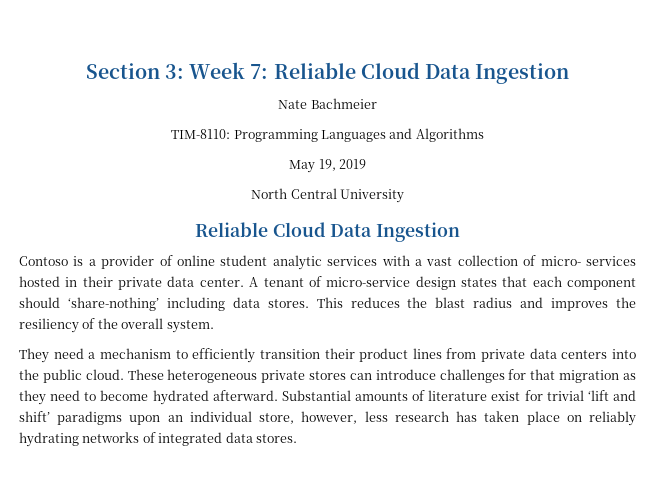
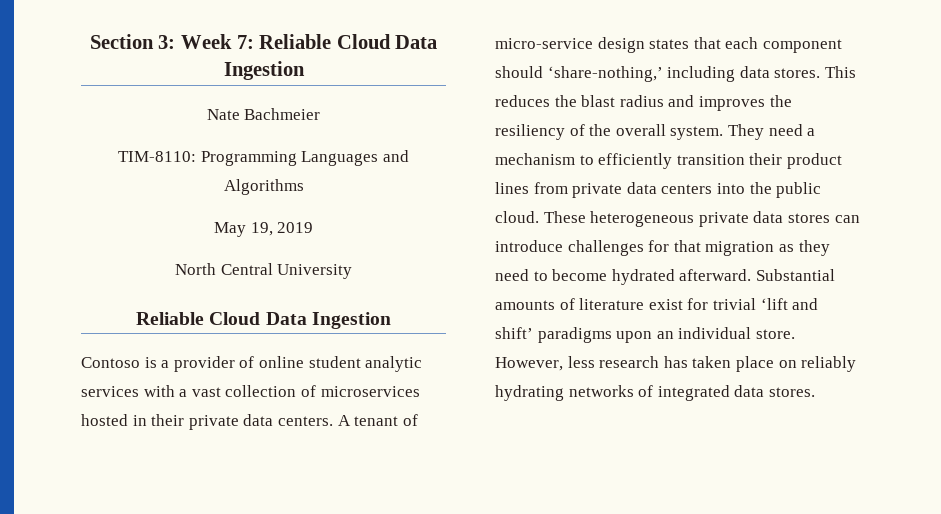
- Contoso is a provider of online student analytic services with a vast collection of micro- services hosted in their private data center.
+ Contoso is a provider of online student analytic services with a vast collection of microservices hosted in their private data centers.
- A tenant of micro-service design states that each component should ‘share-nothing’ including data stores.
+ A tenant of micro-service design states that each component should ‘share-nothing,’ including data stores.
- This reduces the blast radius and improves the resiliency of the overall system.
- They need a mechanism to efficiently transition their product lines from private data centers into the public cloud.
+ This reduces the blast radius and improves the resiliency of the overall system. They need a mechanism to efficiently transition their product lines from private data centers into the public cloud.
- These heterogeneous private stores can introduce challenges for that migration as they need to become hydrated afterward.
+ These heterogeneous private data stores can introduce challenges for that migration as they need to become hydrated afterward.
- Substantial amounts of literature exist for trivial ‘lift and shift’ paradigms upon an individual store, however, less research has taken place on reliably hydrating networks of integrated data stores.
+ Substantial amounts of literature exist for trivial ‘lift and shift’ paradigms upon an individual store. However, less research has taken place on reliably hydrating networks of integrated data stores.

